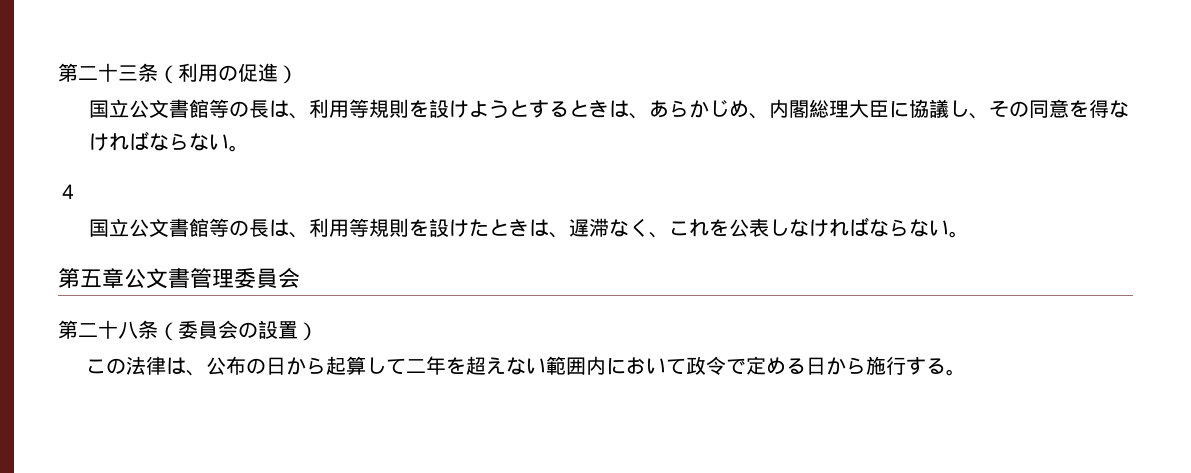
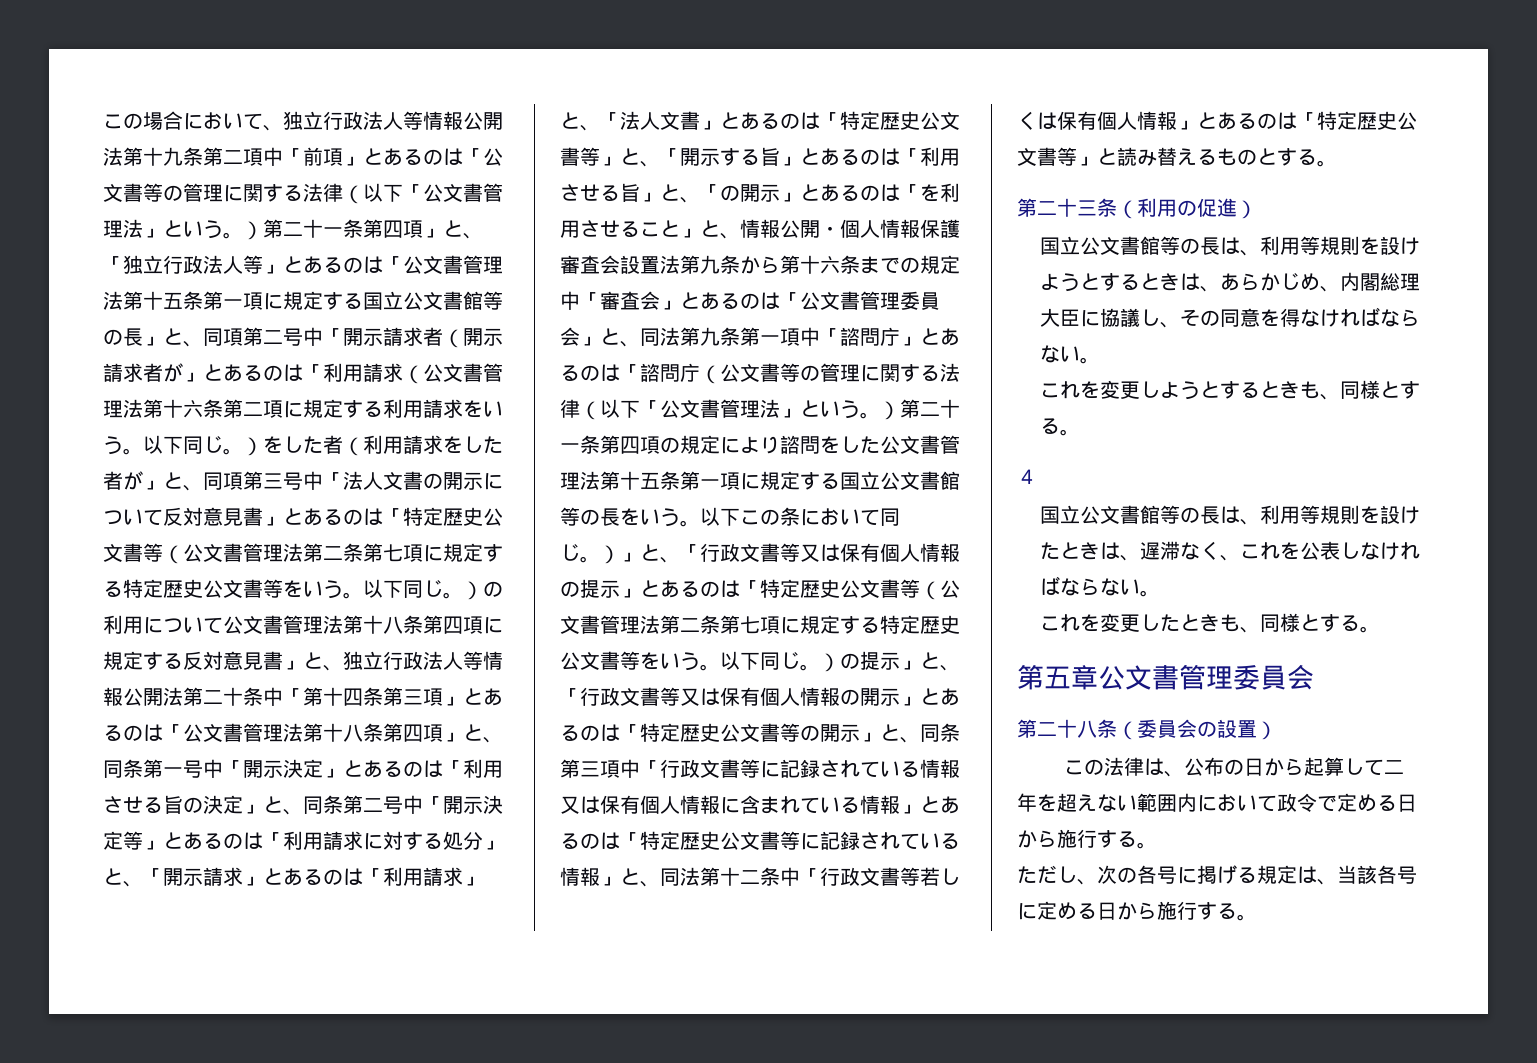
+ この場合において、独立行政法人等情報公開法第十九条第二項中「前項」とあるのは「公文書等の管理に関する法律（以下「公文書管理法」という。）第二十一条第四項」と、「独立行政法人等」とあるのは「公文書管理法第十五条第一項に規定する国立公文書館等の長」と、同項第二号中「開示請求者（開示請求者が」とあるのは「利用請求（公文書管理法第十六条第二項に規定する利用請求をいう。以下同じ。）をした者（利用請求をした者が」と、同項第三号中「法人文書の開示について反対意見書」とあるのは「特定歴史公文書等（公文書管理法第二条第七項に規定する特定歴史公文書等をいう。以下同じ。）の利用について公文書管理法第十八条第四項に規定する反対意見書」と、独立行政法人等情報公開法第二十条中「第十四条第三項」とあるのは「公文書管理法第十八条第四項」と、同条第一号中「開示決定」とあるのは「利用させる旨の決定」と、同条第二号中「開示決定等」とあるのは「利用請求に対する処分」と、「開示請求」とあるのは「利用請求」と、「法人文書」とあるのは「特定歴史公文書等」と、「開示する旨」とあるのは「利用させる旨」と、「の開示」とあるのは「を利用させること」と、情報公開・個人情報保護審査会設置法第九条から第十六条までの規定中「審査会」とあるのは「公文書管理委員会」と、同法第九条第一項中「諮問庁」とあるのは「諮問庁（公文書等の管理に関する法律（以下「公文書管理法」という。）第二十一条第四項の規定により諮問をした公文書管理法第十五条第一項に規定する国立公文書館等の長をいう。以下この条において同じ。）」と、「行政文書等又は保有個人情報の提示」とあるのは「特定歴史公文書等（公文書管理法第二条第七項に規定する特定歴史公文書等をいう。以下同じ。）の提示」と、「行政文書等又は保有個人情報の開示」とあるのは「特定歴史公文書等の開示」と、同条第三項中「行政文書等に記録されている情報又は保有個人情報に含まれている情報」とあるのは「特定歴史公文書等に記録されている情報」と、同法第十二条中「行政文書等若しくは保有個人情報」とあるのは「特定歴史公文書等」と読み替えるものとする。
+ これを変更しようとするときも、同様とする。
+ これを変更したときも、同様とする。
+ ただし、次の各号に掲げる規定は、当該各号に定める日から施行する。

